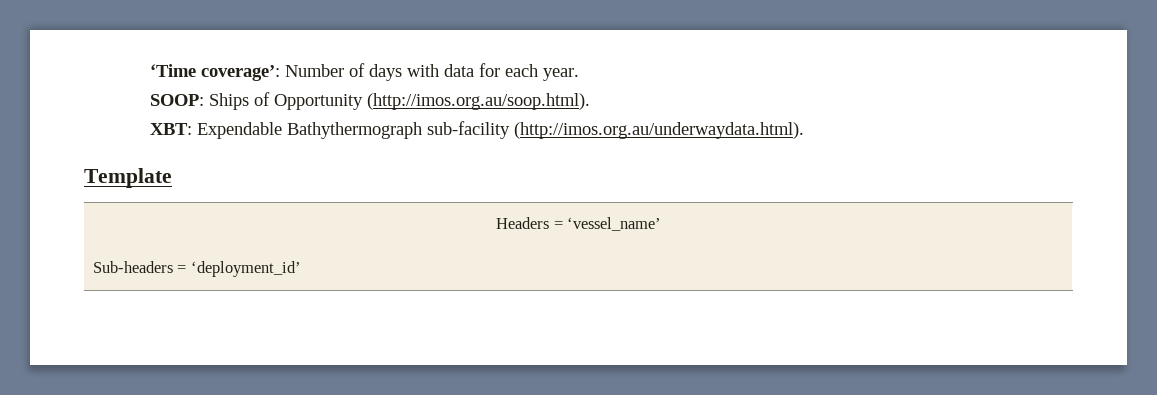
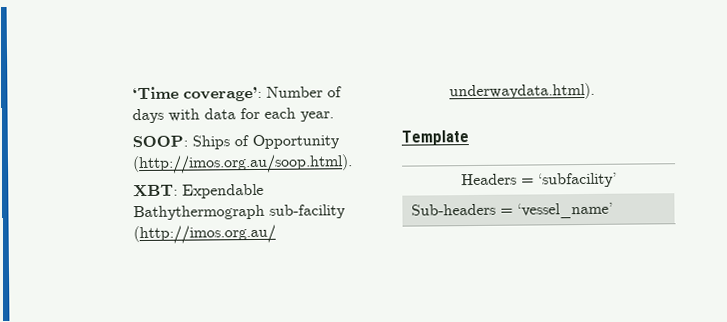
- Headers = ‘vessel_name’
+ Headers = ‘subfacility’
- Sub-headers = ‘deployment_id’
+ Sub-headers = ‘vessel_name’

